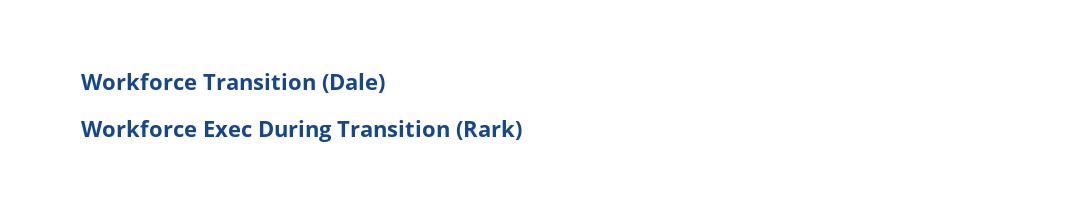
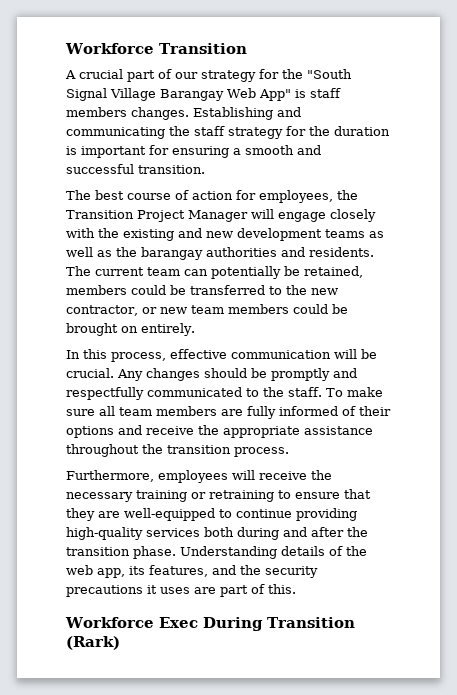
- Workforce Transition (Dale)
+ Workforce Transition
+ A crucial part of our strategy for the "South Signal Village Barangay Web App" is staff members changes. Establishing and communicating the staff strategy for the duration is important for ensuring a smooth and successful transition.
+ The best course of action for employees, the Transition Project Manager will engage closely with the existing and new development teams as well as the barangay authorities and residents. The current team can potentially be retained, members could be transferred to the new contractor, or new team members could be brought on entirely.
+ In this process, effective communication will be crucial. Any changes should be promptly and respectfully communicated to the staff. To make sure all team members are fully informed of their options and receive the appropriate assistance throughout the transition process.
+ Furthermore, employees will receive the necessary training or retraining to ensure that they are well-equipped to continue providing high-quality services both during and after the transition phase. Understanding details of the web app, its features, and the security precautions it uses are part of this.

